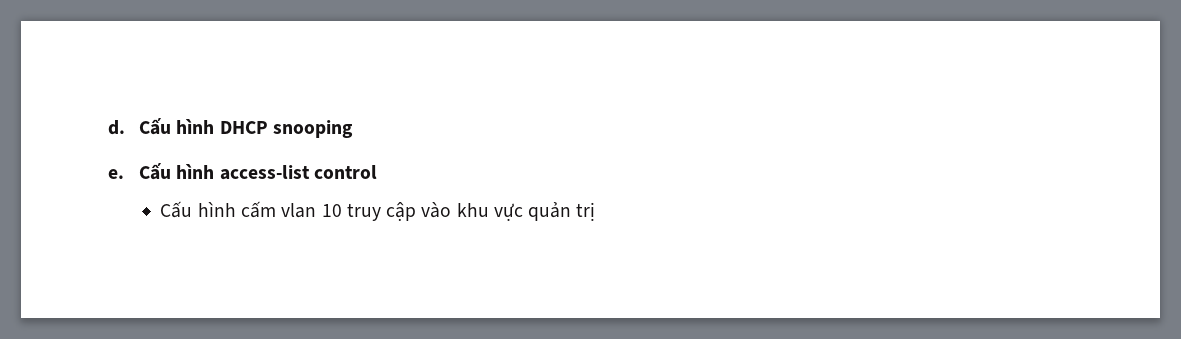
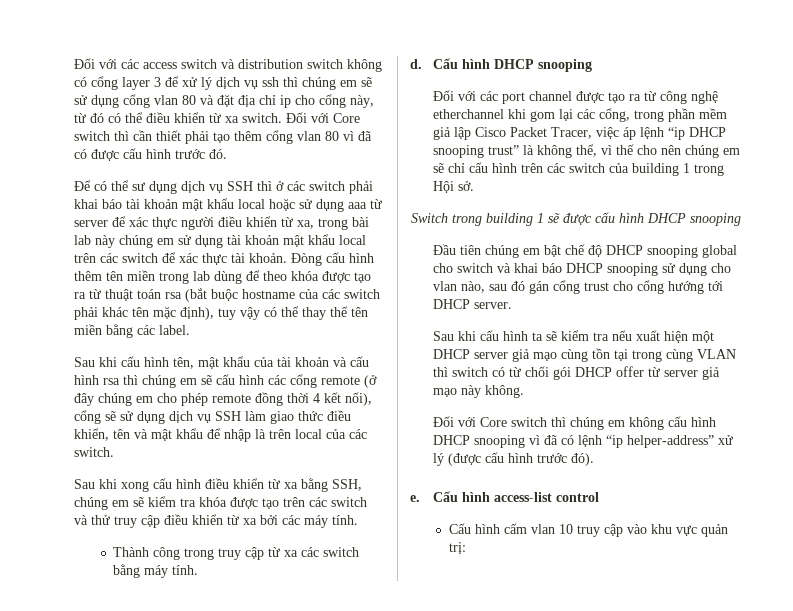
+ Đối với các access switch và distribution switch không có cổng layer 3 để xử lý dịch vụ ssh thì chúng em sẽ sử dụng cổng vlan 80 và đặt địa chỉ ip cho cổng này, từ đó có thể điều khiển từ xa switch. Đối với Core switch thì cần thiết phải tạo thêm cổng vlan 80 vì đã có được cấu hình trước đó.
+ Để có thể sư dụng dịch vụ SSH thì ở các switch phải khai báo tài khoản mật khẩu local hoặc sử dụng aaa từ server để xác thực người điều khiển từ xa, trong bài lab này chúng em sử dụng tài khoản mật khẩu local trên các switch để xác thực tài khoản. Đòng cấu hình thêm tên miền trong lab dùng để theo khóa được tạo ra từ thuật toán rsa (bắt buộc hostname của các switch phải khác tên mặc định), tuy vậy có thể thay thế tên miền bằng các label.
+ Sau khi cấu hình tên, mật khẩu của tài khoản và cấu hình rsa thì chúng em sẽ cấu hình các cổng remote (ở đây chúng em cho phép remote đồng thời 4 kết nối), cổng sẽ sử dụng dịch vụ SSH làm giao thức điều khiển, tên và mật khẩu để nhập là trên local của các switch.
+ Sau khi xong cấu hình điều khiển từ xa bằng SSH, chúng em sẽ kiểm tra khóa được tạo trên các switch và thử truy cập điều khiển từ xa bởi các máy tính.
+ Thành công trong truy cập từ xa các switch bằng máy tính.
+ Đối với các port channel được tạo ra từ công nghệ etherchannel khi gom lại các cổng, trong phần mềm giả lập Cisco Packet Tracer, việc áp lệnh “ip DHCP snooping trust” là không thể, vì thế cho nên chúng em sẽ chỉ cấu hình trên các switch của building 1 trong Hội sở.
+ Switch trong building 1 sẽ được cấu hình DHCP snooping
+ Đầu tiên chúng em bật chế độ DHCP snooping global cho switch và khai báo DHCP snooping sử dụng cho vlan nào, sau đó gán cổng trust cho cổng hướng tới DHCP server.
+ Sau khi cấu hình ta sẽ kiểm tra nếu xuất hiện một DHCP server giả mạo cùng tồn tại trong cùng VLAN thì switch có từ chối gói DHCP offer từ server giả mạo này không.
+ Đối với Core switch thì chúng em không cấu hình DHCP snooping vì đã có lệnh “ip helper-address” xử lý (được cấu hình trước đó).
- Cấu hình cấm vlan 10 truy cập vào khu vực quản trị
+ Cấu hình cấm vlan 10 truy cập vào khu vực quản trị:

